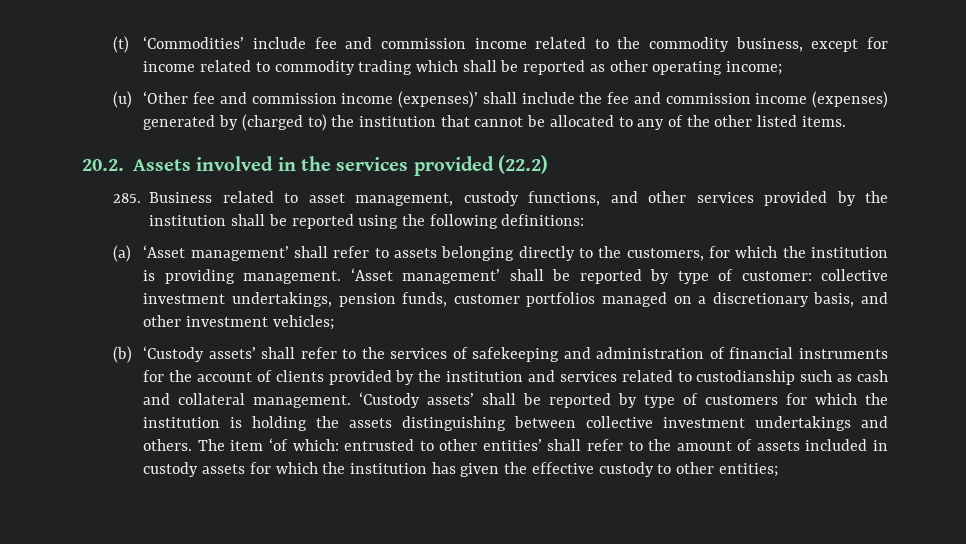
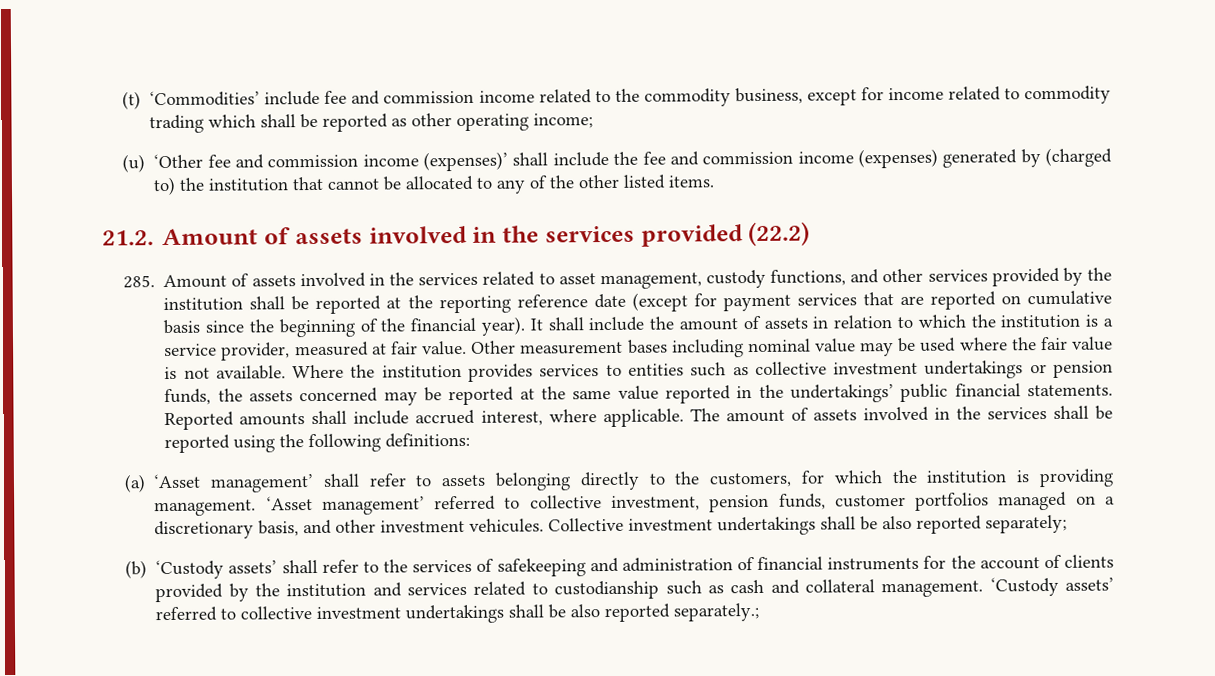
- 20.2. Assets involved in the services provided (22.2)
+ 21.2. Amount of assets involved in the services provided (22.2)
- 285. Business related to asset management, custody functions, and other services provided by the institution shall be reported using the following definitions:
+ 285. Amount of assets involved in the services related to asset management, custody functions, and other services provided by the institution shall be reported at the reporting reference date (except for payment services that are reported on cumulative basis since the beginning of the financial year). It shall include the amount of assets in relation to which the institution is a service provider, measured at fair value. Other measurement bases including nominal value may be used where the fair value is not available. Where the institution provides services to entities such as collective investment undertakings or pension funds, the assets concerned may be reported at the same value reported in the undertakings’ public financial statements. Reported amounts shall include accrued interest, where applicable. The amount of assets involved in the services shall be reported using the following definitions:
- ‘Asset management’ shall be reported by type of customer: collective investment undertakings, pension funds, customer portfolios managed on a discretionary basis, and other investment vehicles;
+ ‘Asset management’ referred to collective investment, pension funds, customer portfolios managed on a discretionary basis, and other investment vehicules. Collective investment undertakings shall be also reported separately;
- ‘Custody assets’ shall be reported by type of customers for which the institution is holding the assets distinguishing between collective investment undertakings and others. The item ‘of which: entrusted to other entities’ shall refer to the amount of assets included in custody assets for which the institution has given the effective custody to other entities;
+ ‘Custody assets’ referred to collective investment undertakings shall be also reported separately.;

